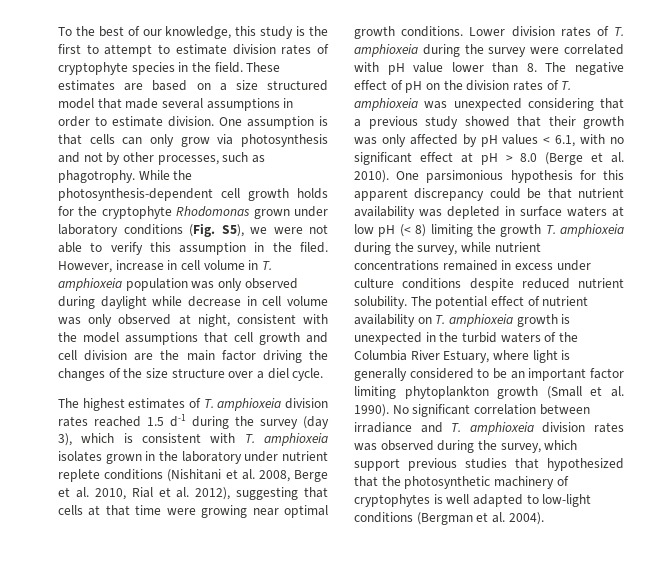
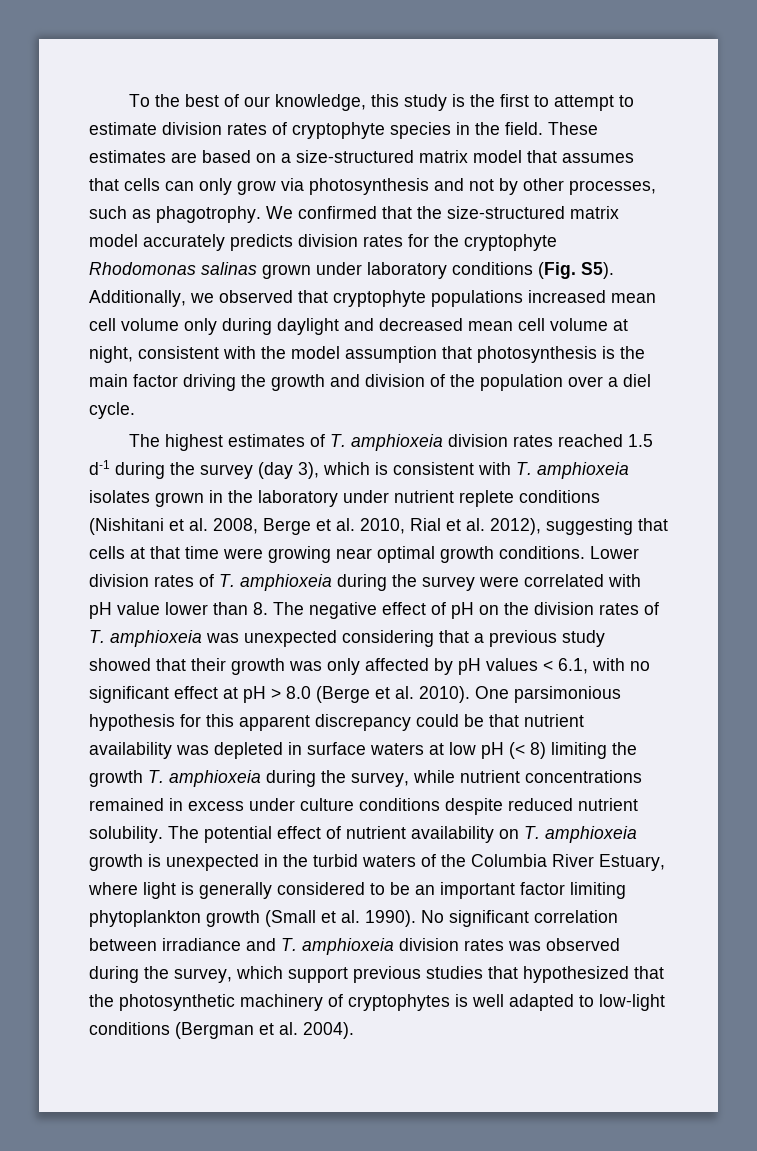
- These estimates are based on a size structured model that made several assumptions in order to estimate division. One assumption is that cells can only grow via photosynthesis and not by other processes, such as phagotrophy.
+ These estimates are based on a size-structured matrix model that assumes that cells can only grow via photosynthesis and not by other processes, such as phagotrophy.
- While the photosynthesis-dependent cell growth holds for the cryptophyte Rhodomonas grown under laboratory conditions (Fig. S5), we were not able to verify this assumption in the filed. However, increase in cell volume in T. amphioxeia population was only observed during daylight while decrease in cell volume was only observed at night, consistent with the model assumptions that cell growth and cell division are the main factor driving the changes of the size structure over a diel cycle.
+ We confirmed that the size-structured matrix model accurately predicts division rates for the cryptophyte Rhodomonas salinas grown under laboratory conditions (Fig. S5). Additionally, we observed that cryptophyte populations increased mean cell volume only during daylight and decreased mean cell volume at night, consistent with the model assumption that photosynthesis is the main factor driving the growth and division of the population over a diel cycle.

